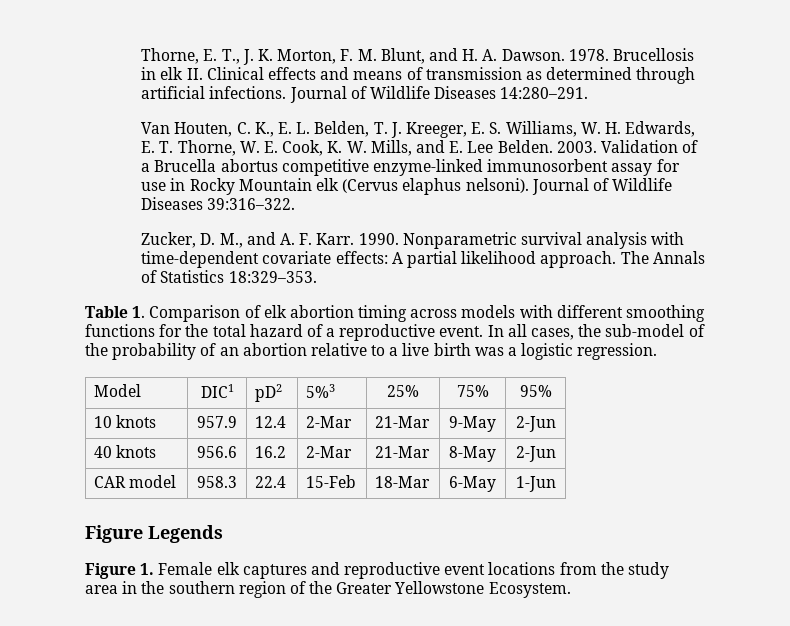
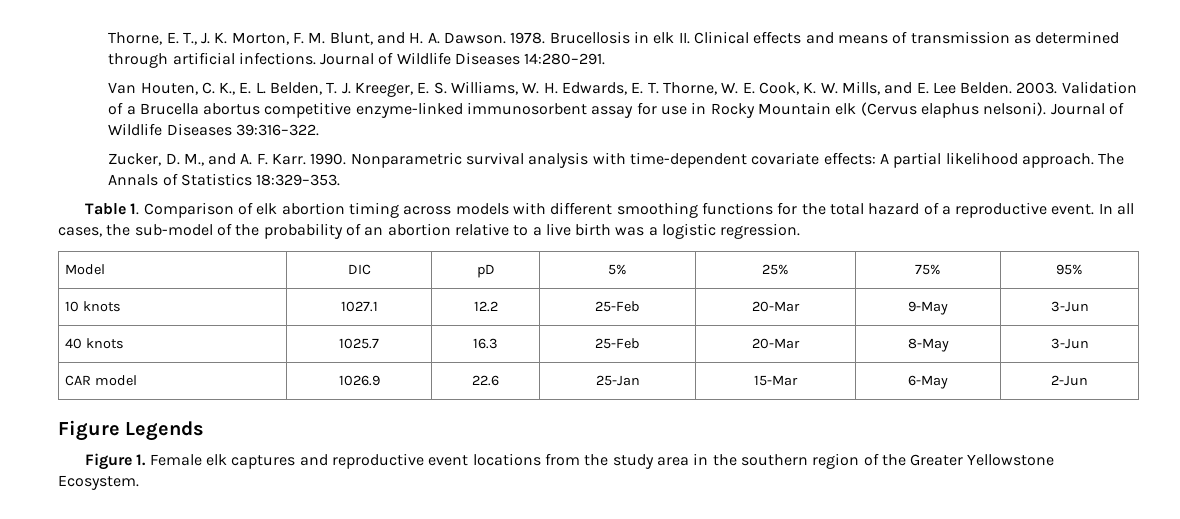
- Model | DIC1 | pD2 | 5%3 | 25% | 75% | 95%
+ Model | DIC | pD | 5% | 25% | 75% | 95%
- 10 knots | 957.9 | 12.4 | 2-Mar | 21-Mar | 9-May | 2-Jun
+ 10 knots | 1027.1 | 12.2 | 25-Feb | 20-Mar | 9-May | 3-Jun
- 40 knots | 956.6 | 16.2 | 2-Mar | 21-Mar | 8-May | 2-Jun
+ 40 knots | 1025.7 | 16.3 | 25-Feb | 20-Mar | 8-May | 3-Jun
- CAR model | 958.3 | 22.4 | 15-Feb | 18-Mar | 6-May | 1-Jun
+ CAR model | 1026.9 | 22.6 | 25-Jan | 15-Mar | 6-May | 2-Jun

